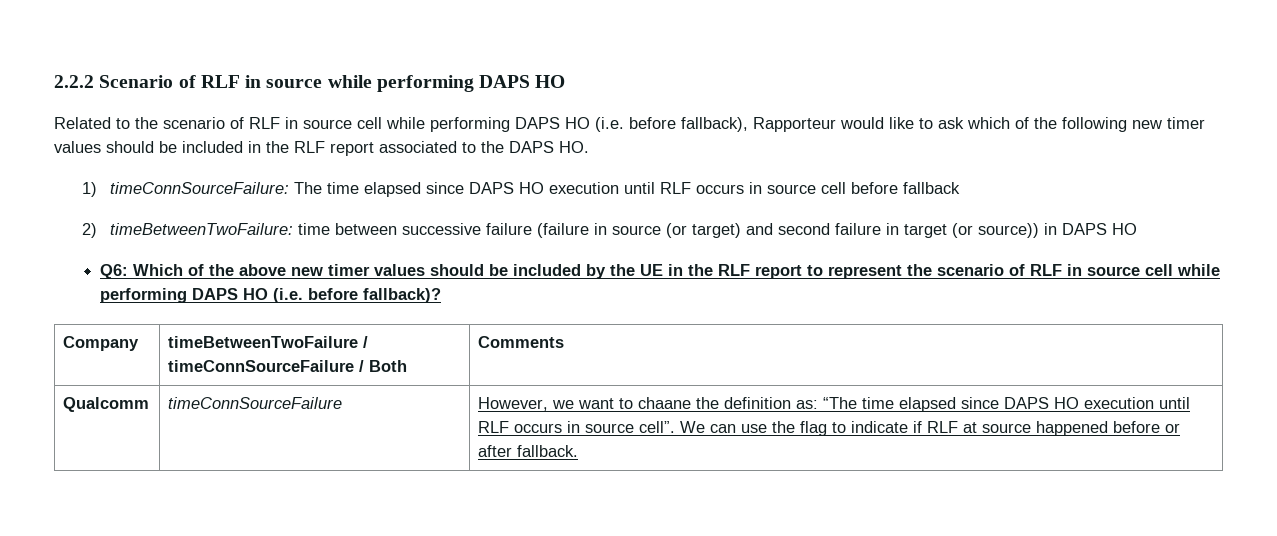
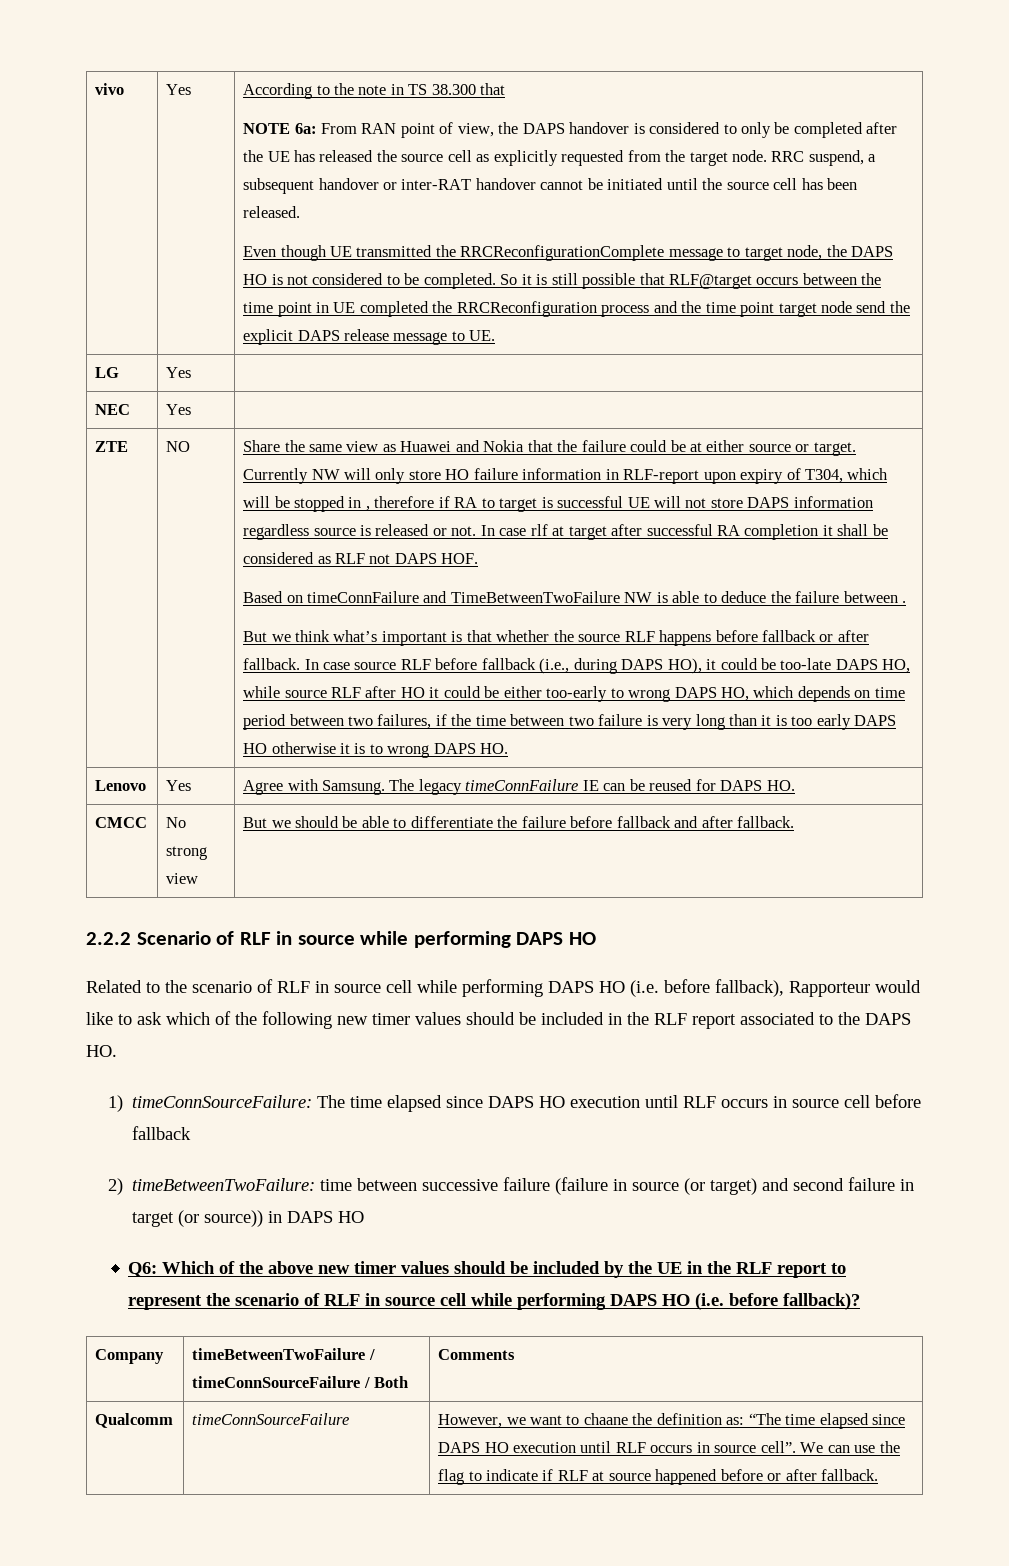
+ vivo | Yes | According to the note in TS 38.300 that
+ NOTE 6a: From RAN point of view, the DAPS handover is considered to only be completed after the UE has released the source cell as explicitly requested from the target node. RRC suspend, a subsequent handover or inter-RAT handover cannot be initiated until the source cell has been released.
+ Even though UE transmitted the RRCReconfigurationComplete message to target node, the DAPS HO is not considered to be completed. So it is still possible that RLF@target occurs between the time point in UE completed the RRCReconfiguration process and the time point target node send the explicit DAPS release message to UE.
+ LG | Yes |
+ NEC | Yes |
+ ZTE | NO | Share the same view as Huawei and Nokia that the failure could be at either source or target. Currently NW will only store HO failure information in RLF-report upon expiry of T304, which will be stopped in , therefore if RA to target is successful UE will not store DAPS information regardless source is released or not. In case rlf at target after successful RA completion it shall be considered as RLF not DAPS HOF.
+ Based on timeConnFailure and TimeBetweenTwoFailure NW is able to deduce the failure between .
+ But we think what’s important is that whether the source RLF happens before fallback or after fallback. In case source RLF before fallback (i.e., during DAPS HO), it could be too-late DAPS HO, while source RLF after HO it could be either too-early to wrong DAPS HO, which depends on time period between two failures, if the time between two failure is very long than it is too early DAPS HO otherwise it is to wrong DAPS HO.
+ Lenovo | Yes | Agree with Samsung. The legacy timeConnFailure IE can be reused for DAPS HO.
+ CMCC | No strong view | But we should be able to differentiate the failure before fallback and after fallback.

